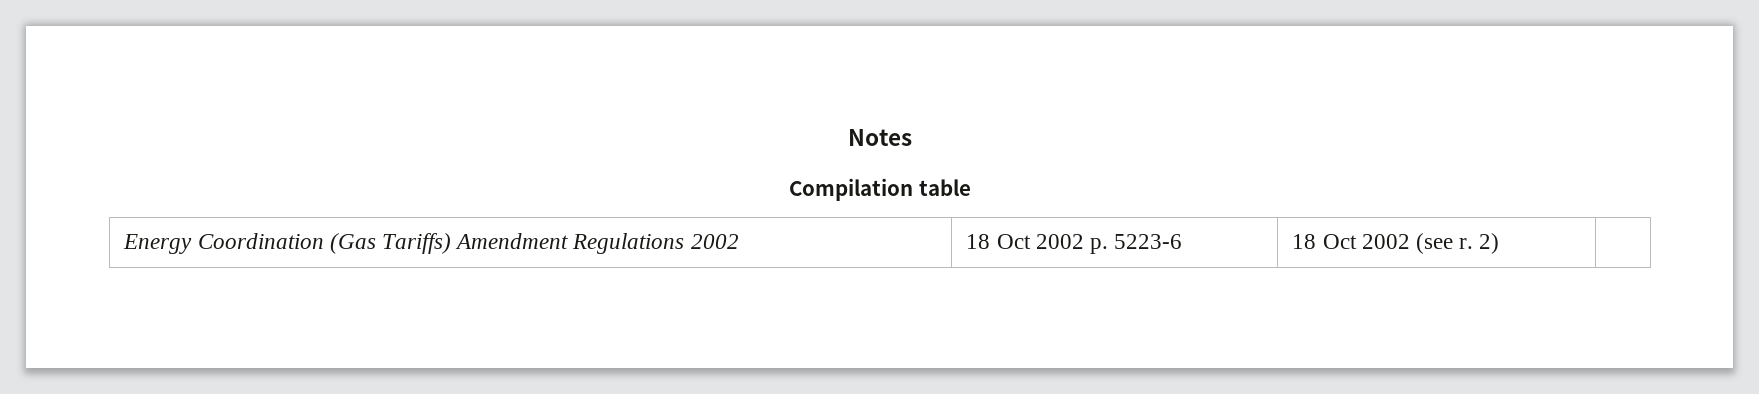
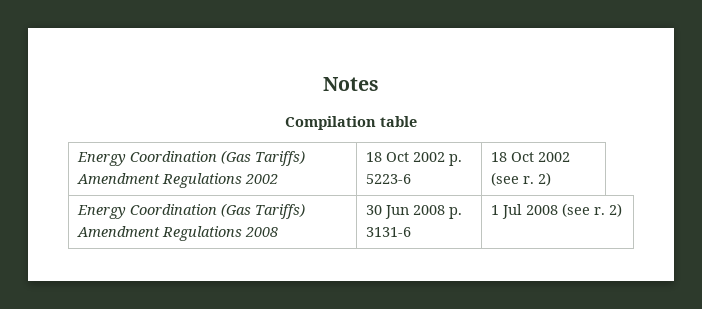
- Energy Coordination (Gas Tariffs) Amendment Regulations 2002 | 18 Oct 2002 p. 5223-6 | 18 Oct 2002 (see r. 2) |
+ Energy Coordination (Gas Tariffs) Amendment Regulations 2002 | 18 Oct 2002 p. 5223-6 | 18 Oct 2002 (see r. 2)
+ Energy Coordination (Gas Tariffs) Amendment Regulations 2008 | 30 Jun 2008 p. 3131-6 | 1 Jul 2008 (see r. 2)

